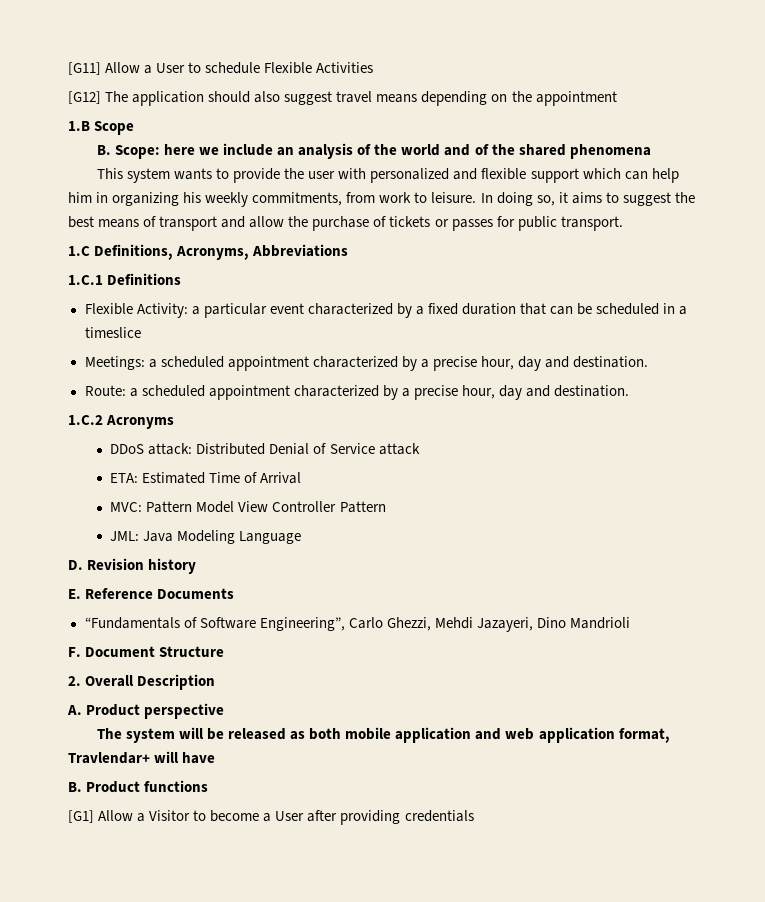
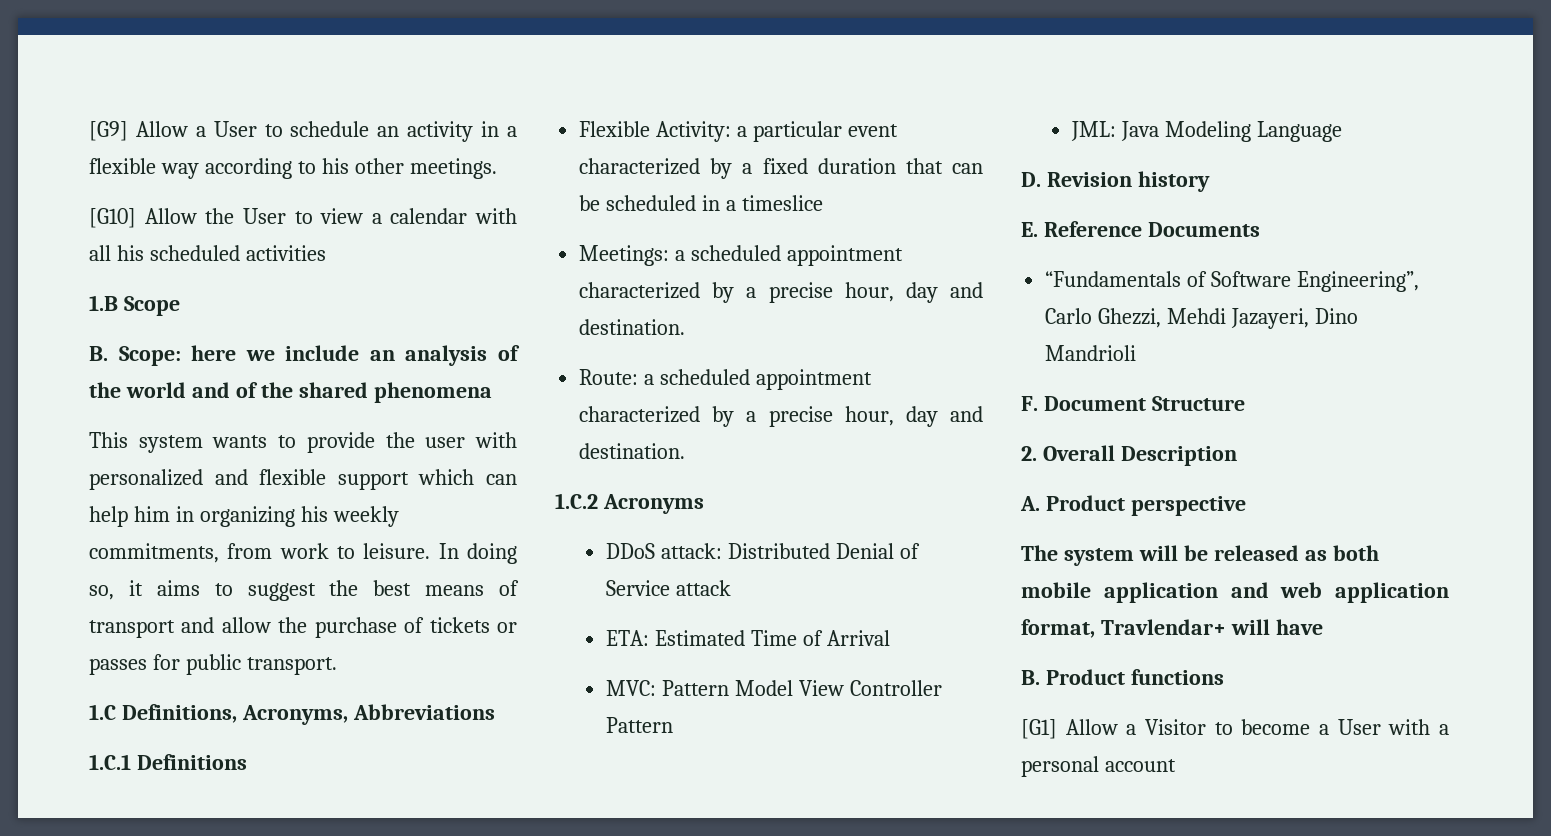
- [G11] Allow a User to schedule Flexible Activities
- [G12] The application should also suggest travel means depending on the appointment
+ [G9] Allow a User to schedule an activity in a flexible way according to his other meetings.
+ [G10] Allow the User to view a calendar with all his scheduled activities
- [G1] Allow a Visitor to become a User after providing credentials
+ [G1] Allow a Visitor to become a User with a personal account

